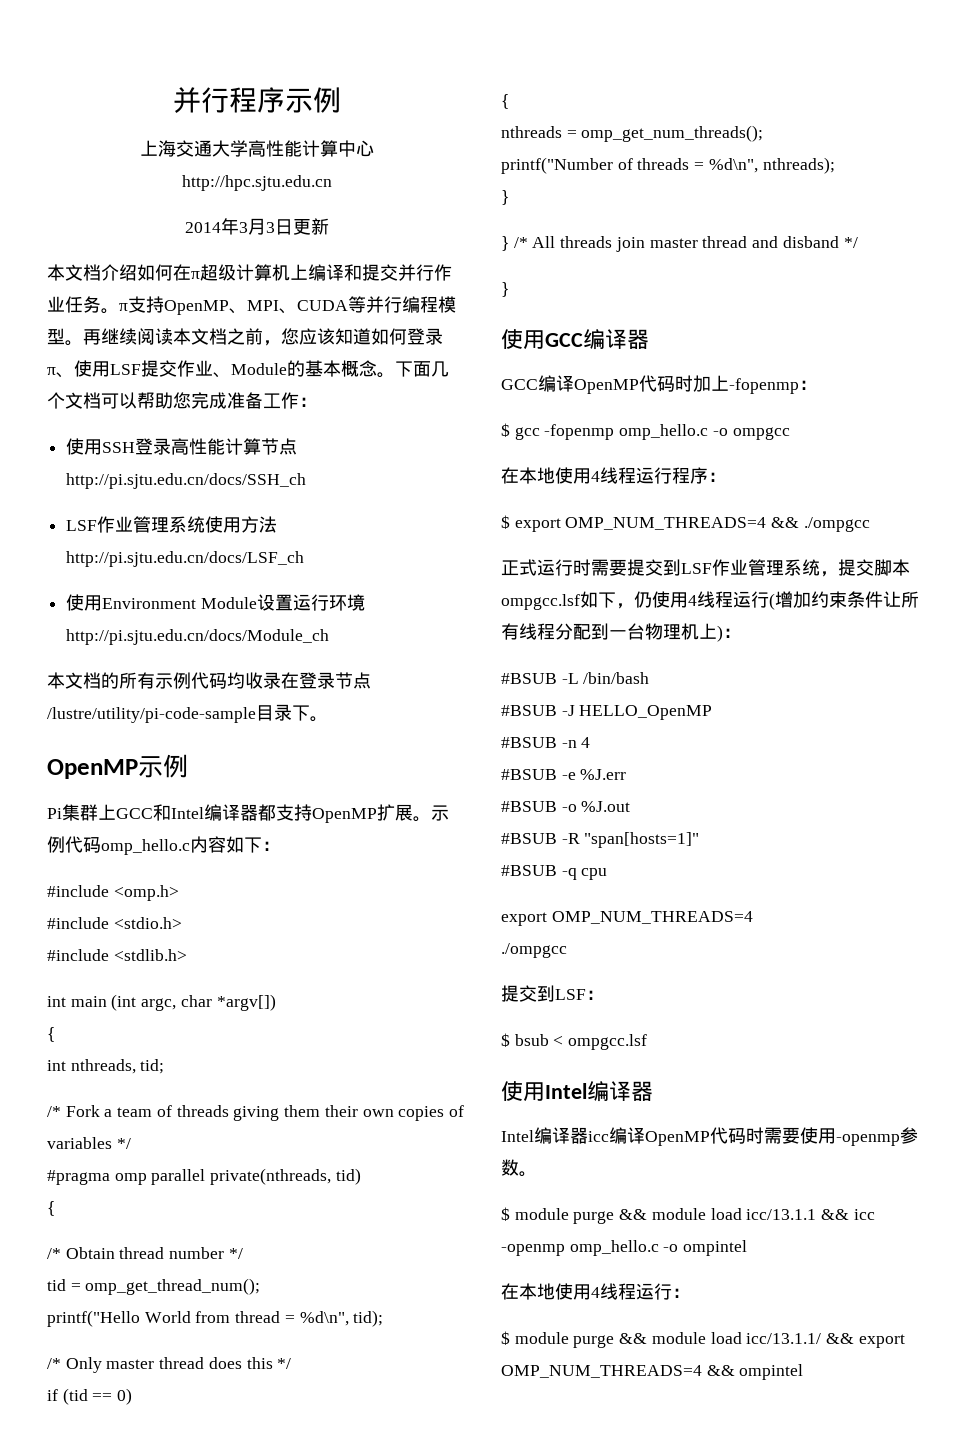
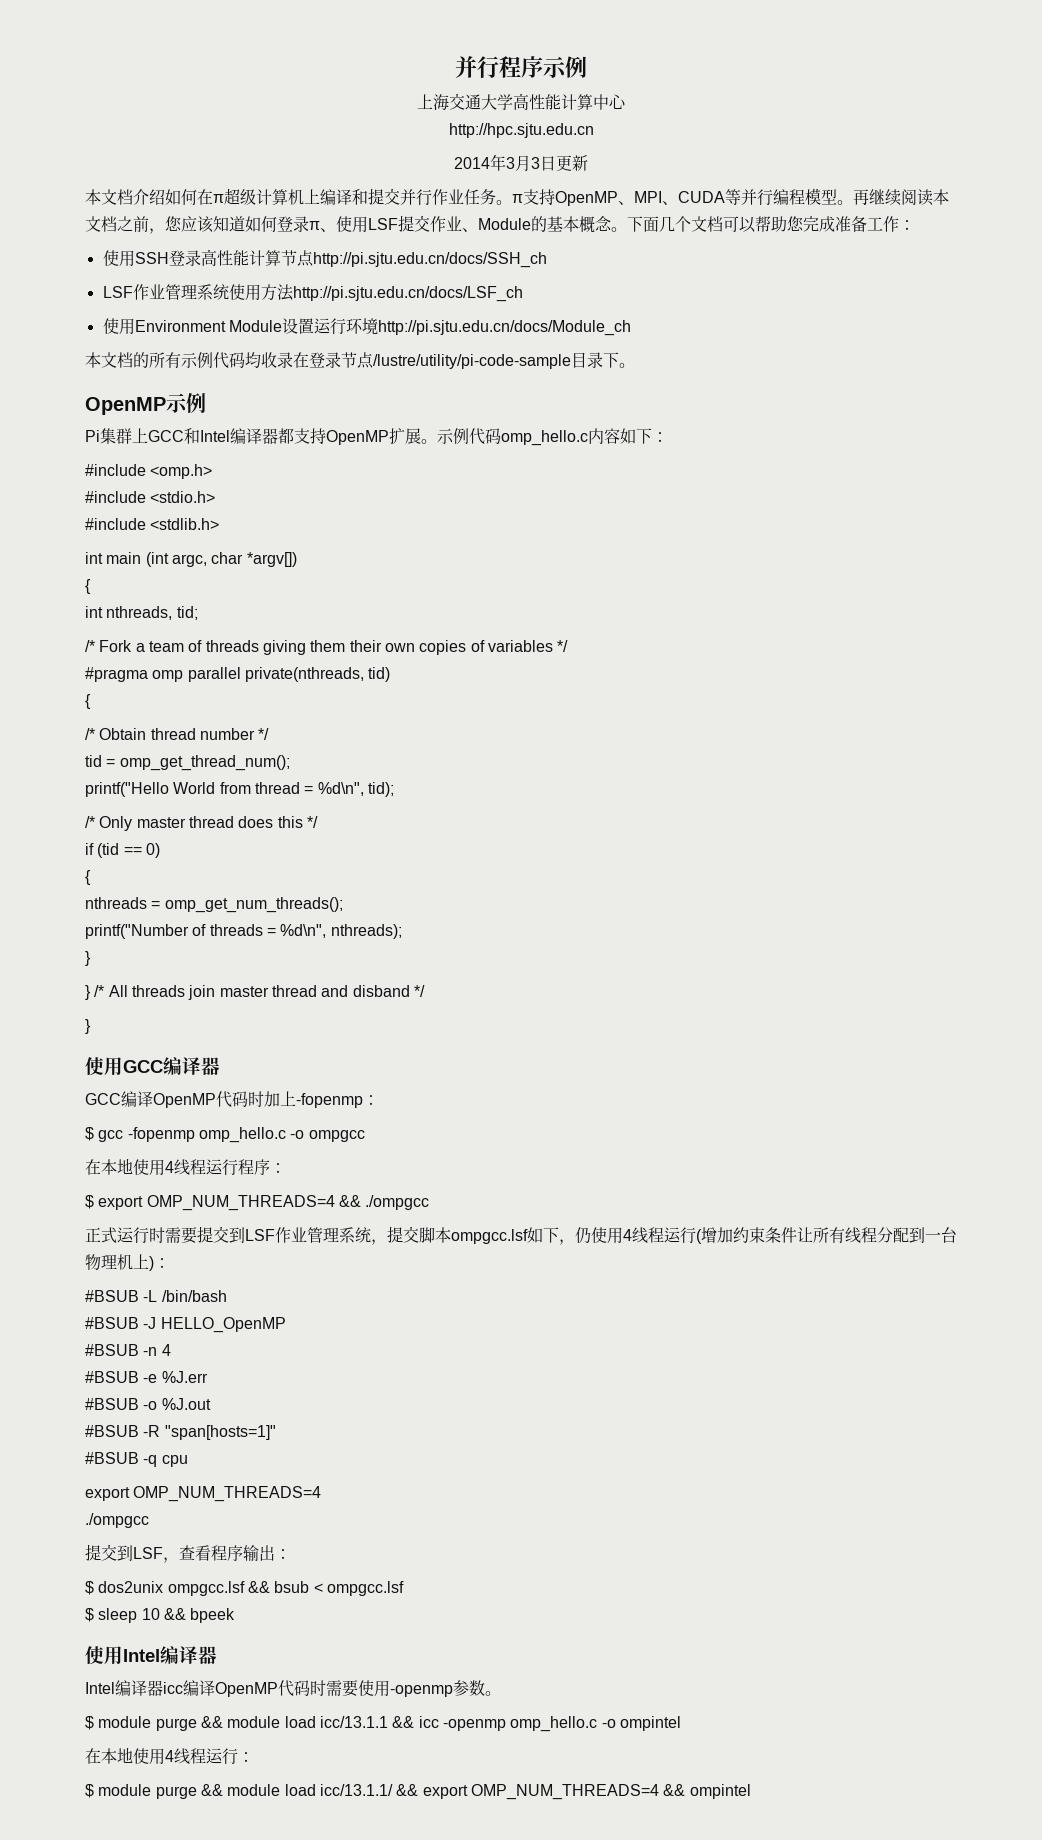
- 提交到LSF：
- $ bsub < ompgcc.lsf
+ 提交到LSF，查看程序输出：
+ $ dos2unix ompgcc.lsf && bsub < ompgcc.lsf
+ $ sleep 10 && bpeek

